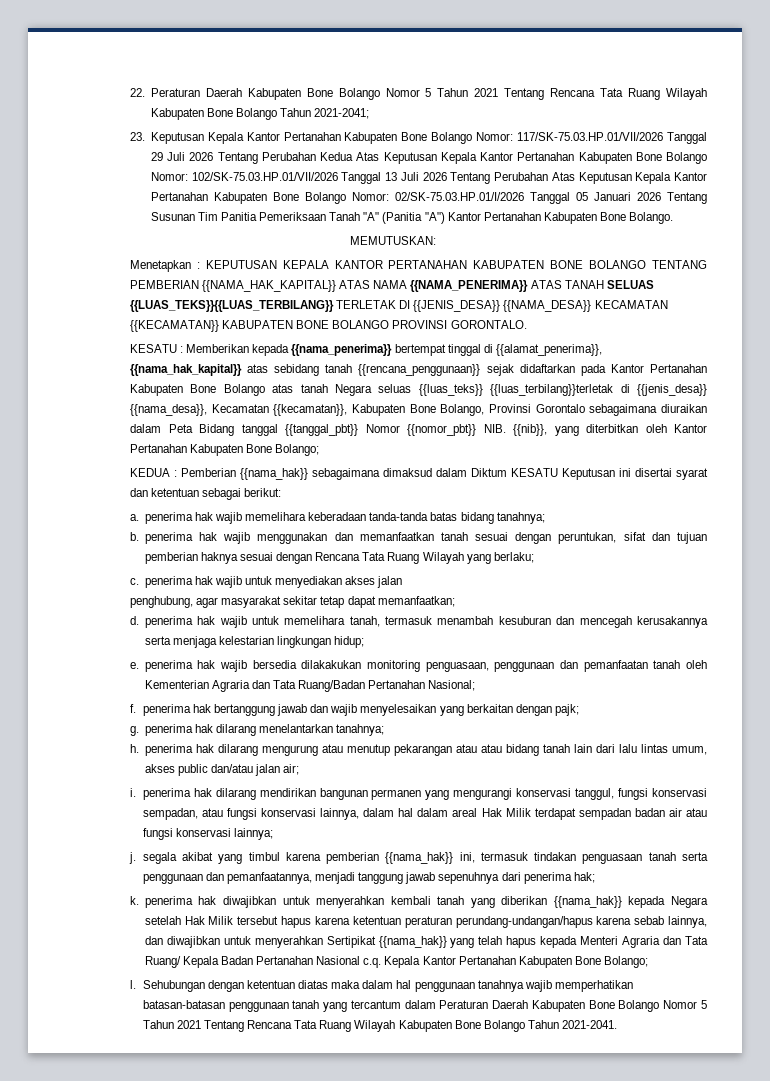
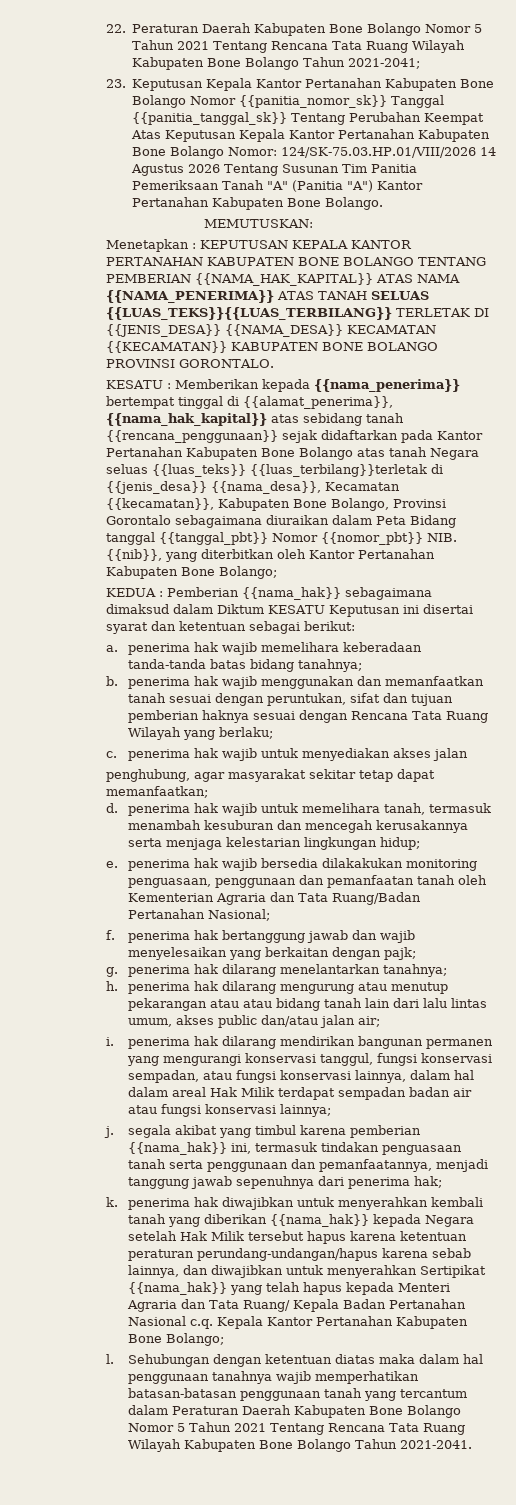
- 23. Keputusan Kepala Kantor Pertanahan Kabupaten Bone Bolango Nomor: 117/SK-75.03.HP.01/VII/2026 Tanggal 29 Juli 2026 Tentang Perubahan Kedua Atas Keputusan Kepala Kantor Pertanahan Kabupaten Bone Bolango Nomor: 102/SK-75.03.HP.01/VII/2026 Tanggal 13 Juli 2026 Tentang Perubahan Atas Keputusan Kepala Kantor Pertanahan Kabupaten Bone Bolango Nomor: 02/SK-75.03.HP.01/I/2026 Tanggal 05 Januari 2026 Tentang Susunan Tim Panitia Pemeriksaan Tanah "A" (Panitia "A") Kantor Pertanahan Kabupaten Bone Bolango.
+ 23. Keputusan Kepala Kantor Pertanahan Kabupaten Bone Bolango Nomor {{panitia_nomor_sk}} Tanggal {{panitia_tanggal_sk}} Tentang Perubahan Keempat Atas Keputusan Kepala Kantor Pertanahan Kabupaten Bone Bolango Nomor: 124/SK-75.03.HP.01/VIII/2026 14 Agustus 2026 Tentang Susunan Tim Panitia Pemeriksaan Tanah "A" (Panitia "A") Kantor Pertanahan Kabupaten Bone Bolango.

